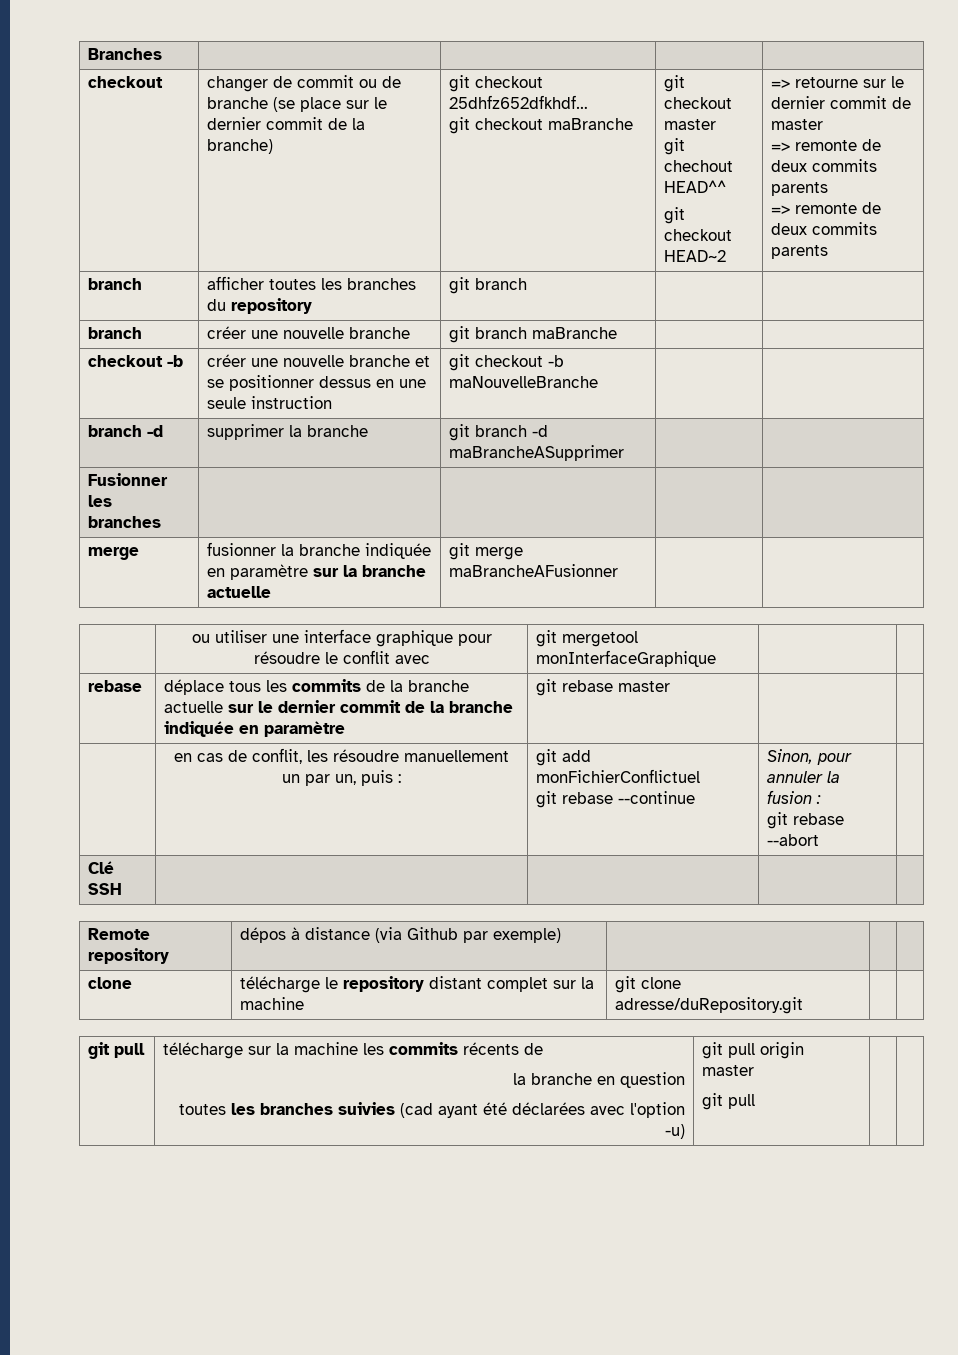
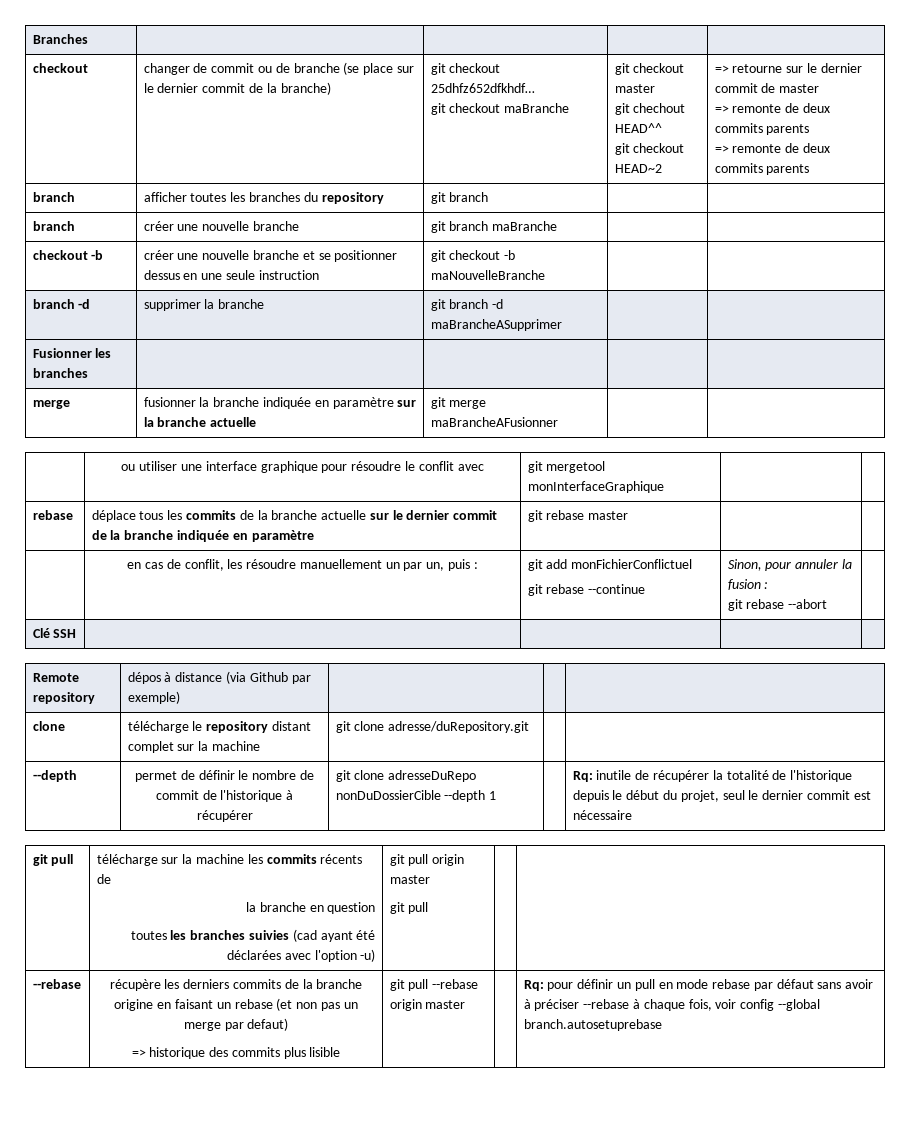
+ --depth | permet de définir le nombre de commit de l'historique à récupérer | git clone adresseDuRepo nonDuDossierCible --depth 1 | | Rq: inutile de récupérer la totalité de l'historique depuis le début du projet, seul le dernier commit est nécessaire
+ --rebase | récupère les derniers commits de la branche origine en faisant un rebase (et non pas un merge par defaut)
+ => historique des commits plus lisible | git pull --rebase origin master | | Rq: pour définir un pull en mode rebase par défaut sans avoir à préciser --rebase à chaque fois, voir config --global branch.autosetuprebase

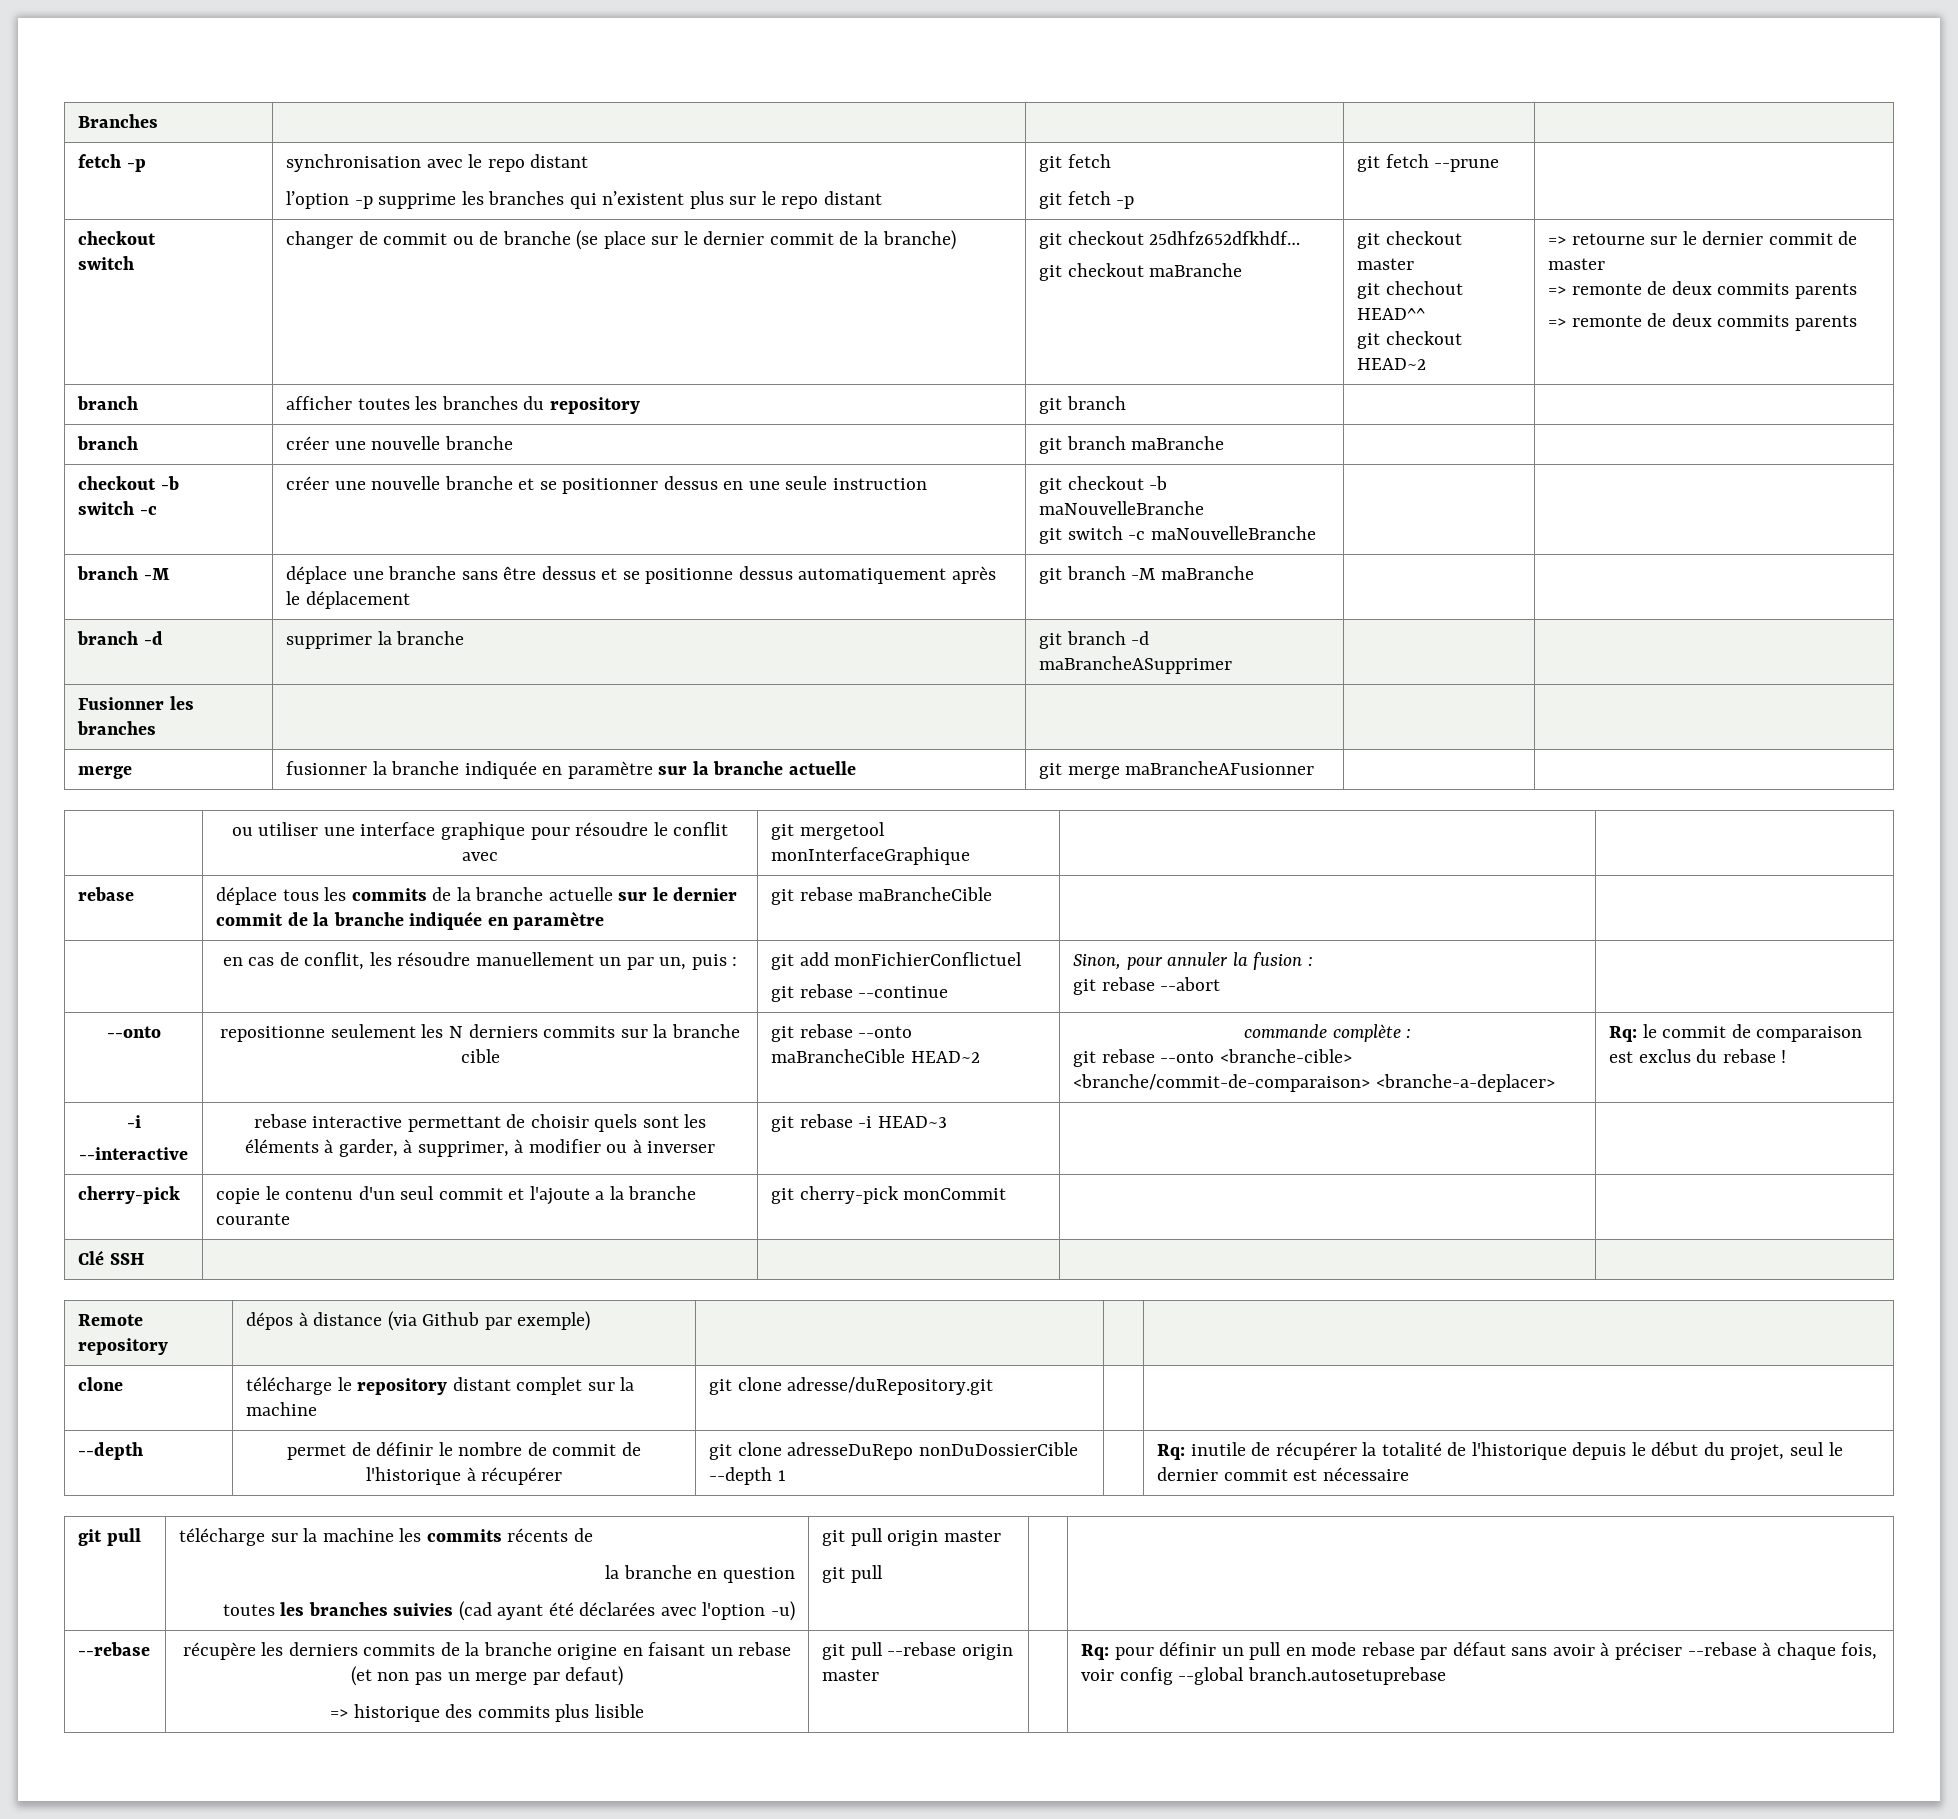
  Branches | | | |
+ fetch -p | synchronisation avec le repo distant
+ l’option -p supprime les branches qui n’existent plus sur le repo distant | git fetch
+ git fetch -p | git fetch --prune |
  checkout
+ switch
  branch | créer une nouvelle branche | git branch maBranche | |
- checkout -b | créer une nouvelle branche et se positionner dessus en une seule instruction | git checkout -b maNouvelleBranche | |
+ checkout -b
+ switch -c | créer une nouvelle branche et se positionner dessus en une seule instruction | git checkout -b maNouvelleBranche
+ git switch -c maNouvelleBranche | |
+ branch -M | déplace une branche sans être dessus et se positionne dessus automatiquement après le déplacement | git branch -M maBranche | |
- rebase | déplace tous les commits de la branche actuelle sur le dernier commit de la branche indiquée en paramètre | git rebase master | |
+ rebase | déplace tous les commits de la branche actuelle sur le dernier commit de la branche indiquée en paramètre | git rebase maBrancheCible | |
+ --onto | repositionne seulement les N derniers commits sur la branche cible | git rebase --onto maBrancheCible HEAD~2 | commande complète :
+ git rebase --onto <branche-cible> <branche/commit-de-comparaison> <branche-a-deplacer> | Rq: le commit de comparaison est exclus du rebase !
+ -i
+ --interactive | rebase interactive permettant de choisir quels sont les éléments à garder, à supprimer, à modifier ou à inverser | git rebase -i HEAD~3 | |
+ cherry-pick | copie le contenu d'un seul commit et l'ajoute a la branche courante | git cherry-pick monCommit | |

